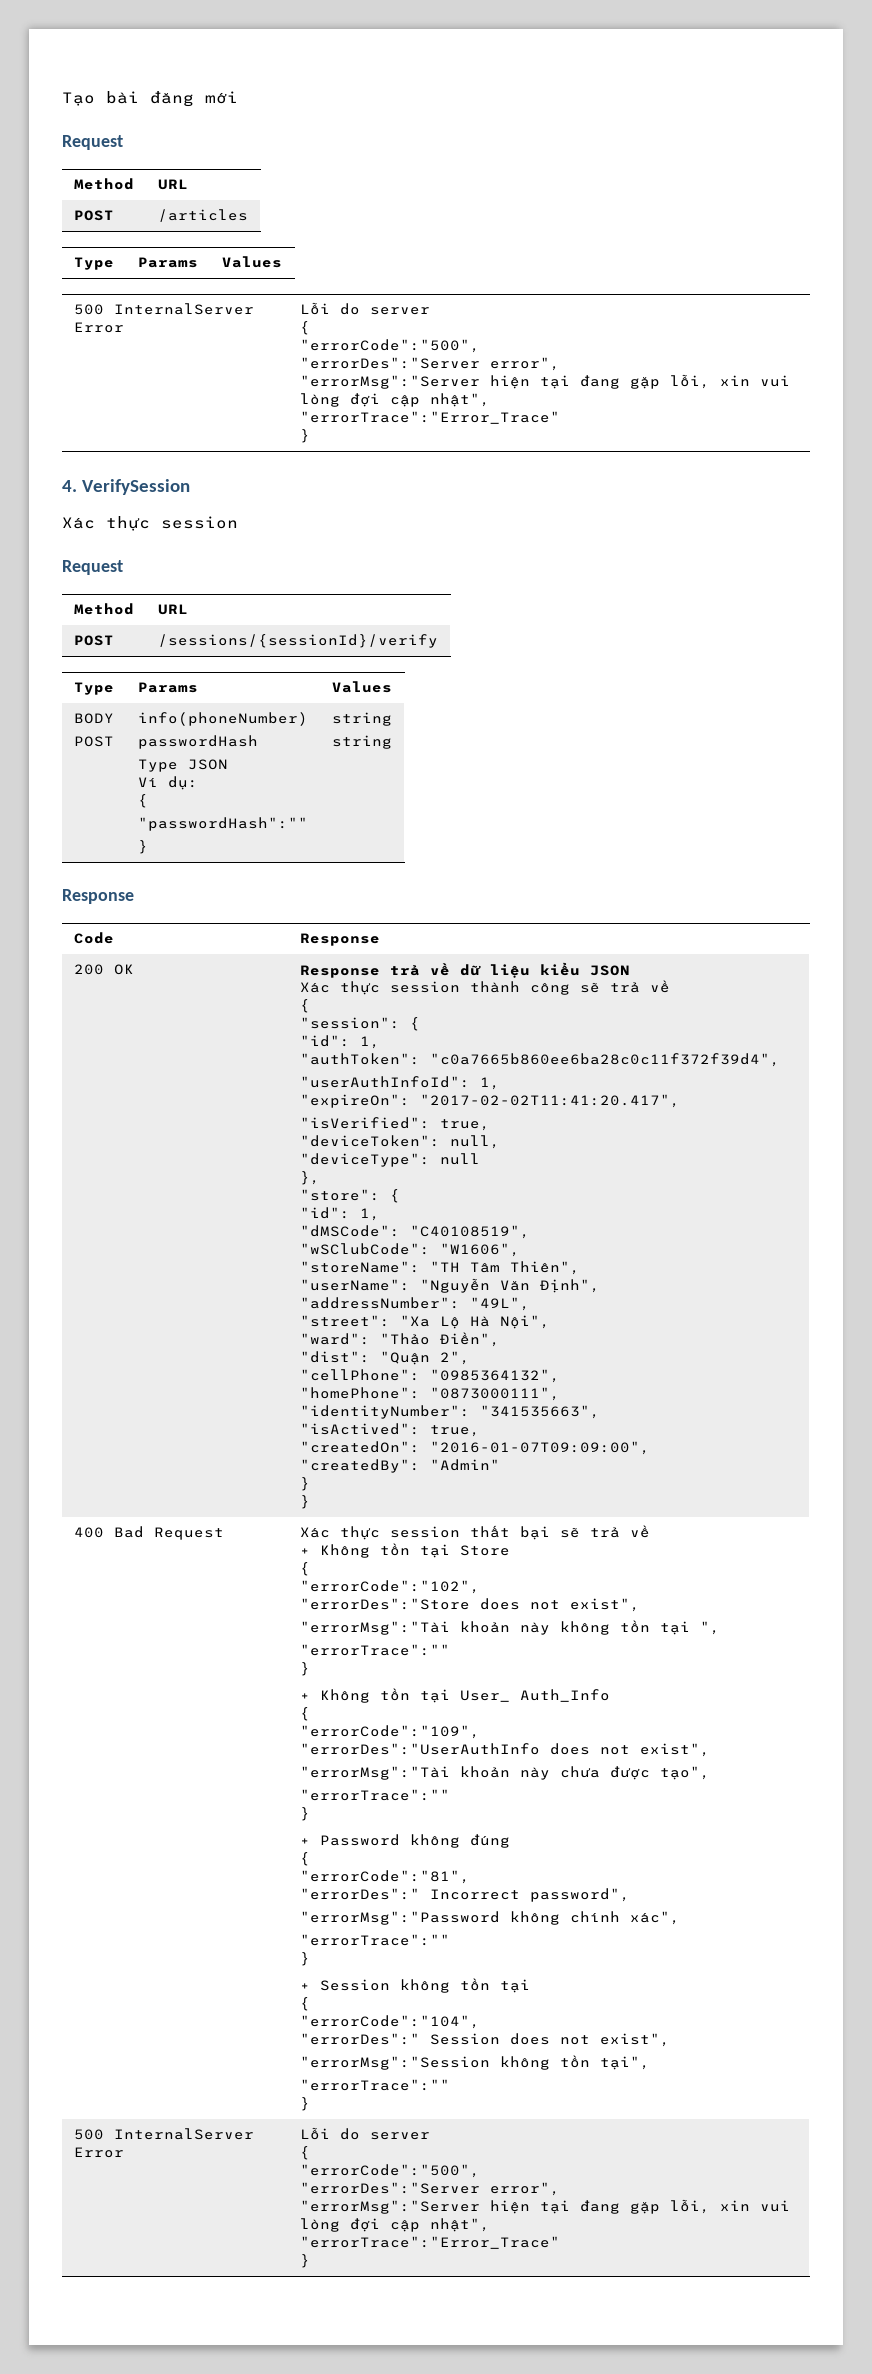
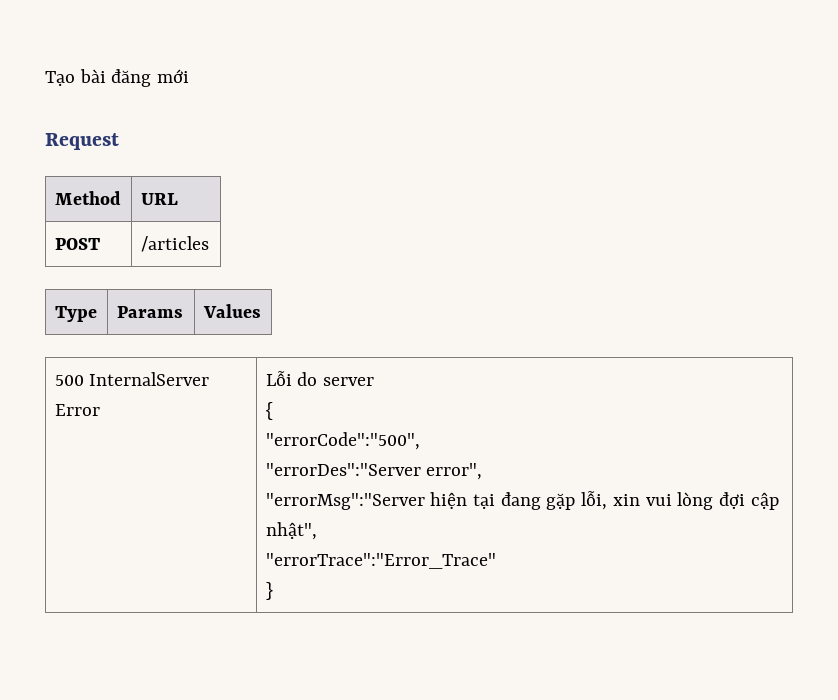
- 4. VerifySession
- Xác thực session
- Request
- Method | URL
- POST | /sessions/{sessionId}/verify
- Type | Params | Values
- BODY
- POST | info(phoneNumber)
- passwordHash
- Type JSON
- Ví dụ:
- {
- "passwordHash":""
- } | string
- string
- Response
- Code | Response
- 200 OK | Response trả về dữ liệu kiểu JSON
- Xác thực session thành công sẽ trả về
- {
- "session": {
- "id": 1,
- "authToken": "c0a7665b860ee6ba28c0c11f372f39d4",
- "userAuthInfoId": 1,
- "expireOn": "2017-02-02T11:41:20.417",
- "isVerified": true,
- "deviceToken": null,
- "deviceType": null
- },
- "store": {
- "id": 1,
- "dMSCode": "C40108519",
- "wSClubCode": "W1606",
- "storeName": "TH Tâm Thiên",
- "userName": "Nguyễn Văn Định",
- "addressNumber": "49L",
- "street": "Xa Lộ Hà Nội",
- "ward": "Thảo Điền",
- "dist": "Quận 2",
- "cellPhone": "0985364132",
- "homePhone": "0873000111",
- "identityNumber": "341535663",
- "isActived": true,
- "createdOn": "2016-01-07T09:09:00",
- "createdBy": "Admin"
- }
- }
- 400 Bad Request | Xác thực session thất bại sẽ trả về
- + Không tồn tại Store
- {
- "errorCode":"102",
- "errorDes":"Store does not exist",
- "errorMsg":"Tài khoản này không tồn tại ",
- "errorTrace":""
- }
- + Không tồn tại User_ Auth_Info
- {
- "errorCode":"109",
- "errorDes":"UserAuthInfo does not exist",
- "errorMsg":"Tài khoản này chưa được tạo",
- "errorTrace":""
- }
- + Password không đúng
- {
- "errorCode":"81",
- "errorDes":" Incorrect password",
- "errorMsg":"Password không chính xác",
- "errorTrace":""
- }
- + Session không tồn tại
- {
- "errorCode":"104",
- "errorDes":" Session does not exist",
- "errorMsg":"Session không tồn tại",
- "errorTrace":""
- }
- 500 InternalServer Error | Lỗi do server
- {
- "errorCode":"500",
- "errorDes":"Server error",
- "errorMsg":"Server hiện tại đang gặp lỗi, xin vui lòng đợi cập nhật",
- "errorTrace":"Error_Trace"
- }

